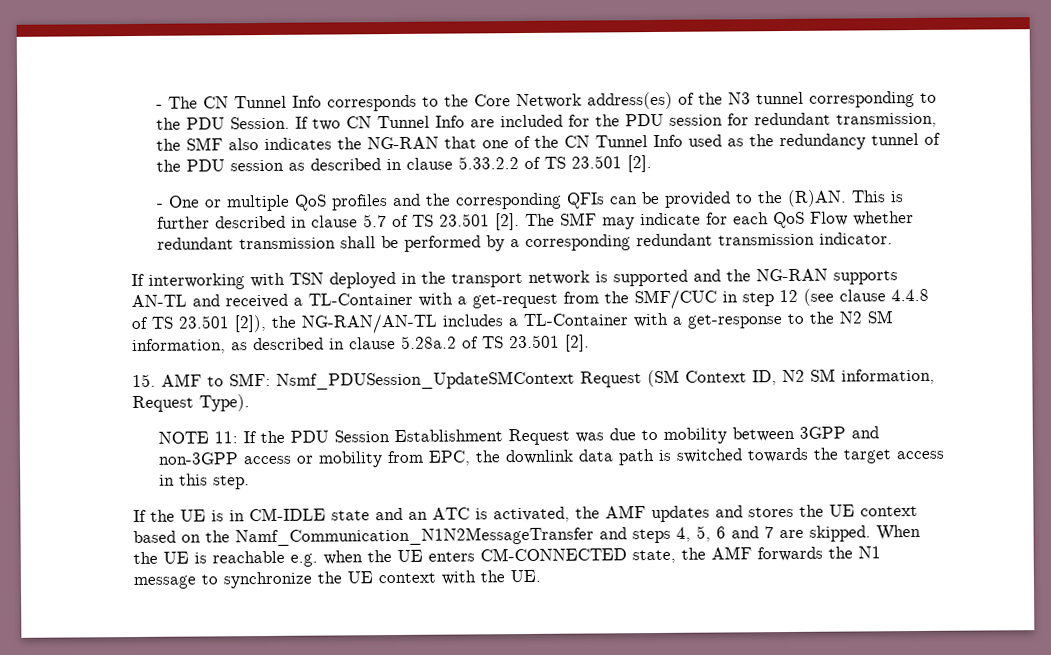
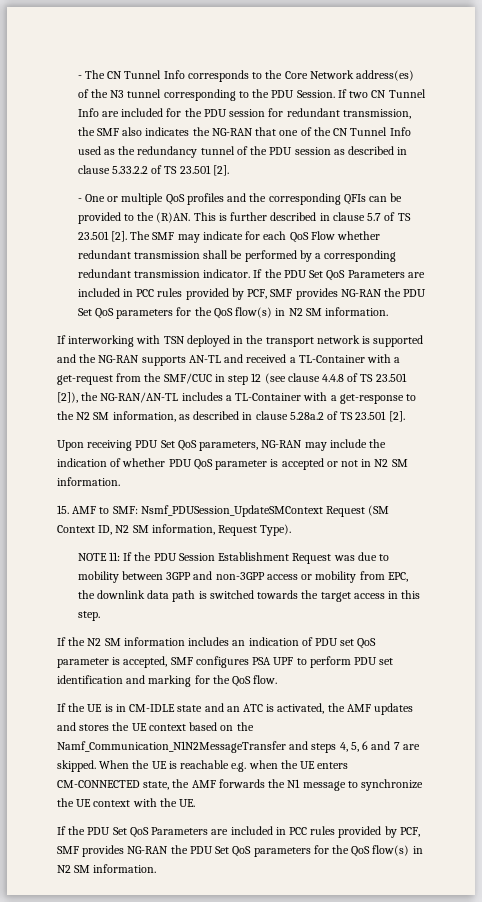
- The SMF may indicate for each QoS Flow whether redundant transmission shall be performed by a corresponding redundant transmission indicator.
+ The SMF may indicate for each QoS Flow whether redundant transmission shall be performed by a corresponding redundant transmission indicator. If the PDU Set QoS Parameters are included in PCC rules provided by PCF, SMF provides NG-RAN the PDU Set QoS parameters for the QoS flow(s) in N2 SM information.
+ Upon receiving PDU Set QoS parameters, NG-RAN may include the indication of whether PDU QoS parameter is accepted or not in N2 SM information.
+ If the N2 SM information includes an indication of PDU set QoS parameter is accepted, SMF configures PSA UPF to perform PDU set identification and marking for the QoS flow.
  When the UE is reachable e.g. when the UE enters CM-CONNECTED state, the AMF forwards the N1 message to synchronize the UE context with the UE.
+ If the PDU Set QoS Parameters are included in PCC rules provided by PCF, SMF provides NG-RAN the PDU Set QoS parameters for the QoS flow(s) in N2 SM information.

